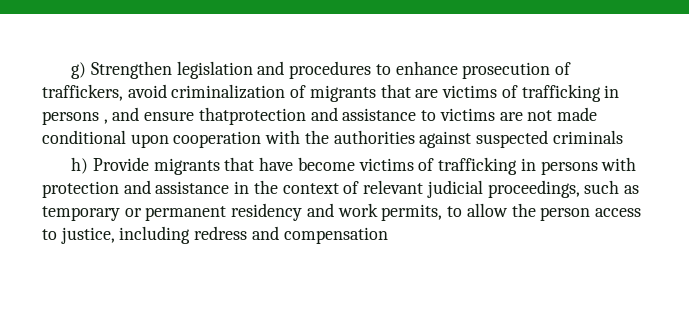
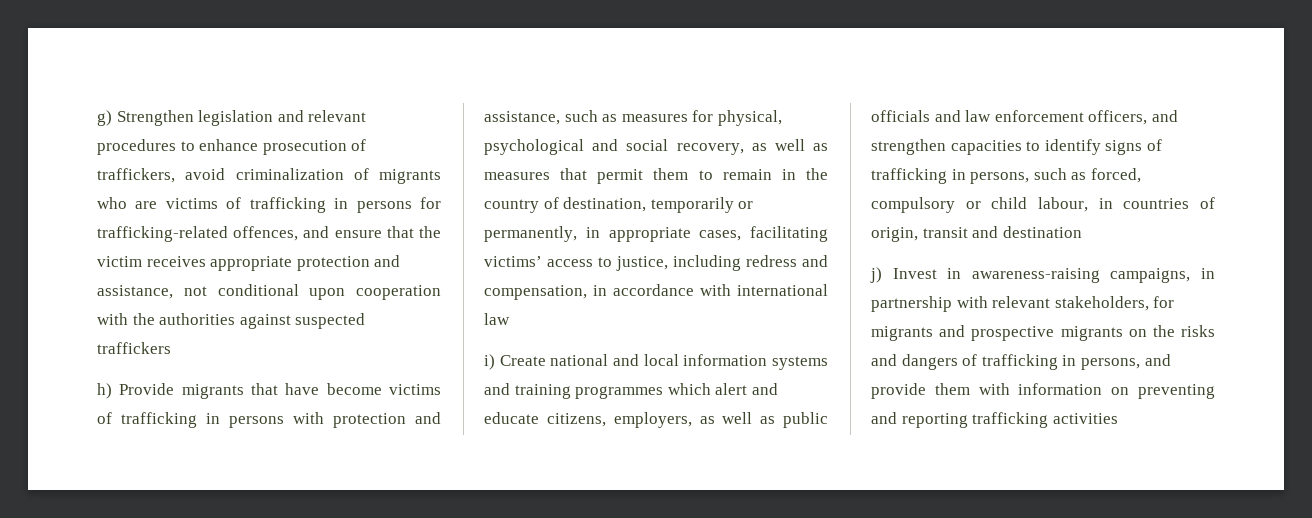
- g) Strengthen legislation and procedures to enhance prosecution of traffickers, avoid criminalization of migrants that are victims of trafficking in persons , and ensure thatprotection and assistance to victims are not made conditional upon cooperation with the authorities against suspected criminals
+ g) Strengthen legislation and relevant procedures to enhance prosecution of traffickers, avoid criminalization of migrants who are victims of trafficking in persons for trafficking-related offences, and ensure that the victim receives appropriate protection and assistance, not conditional upon cooperation with the authorities against suspected traffickers
- h) Provide migrants that have become victims of trafficking in persons with protection and assistance in the context of relevant judicial proceedings, such as temporary or permanent residency and work permits, to allow the person access to justice, including redress and compensation
+ h) Provide migrants that have become victims of trafficking in persons with protection and assistance, such as measures for physical, psychological and social recovery, as well as measures that permit them to remain in the country of destination, temporarily or permanently, in appropriate cases, facilitating victims’ access to justice, including redress and compensation, in accordance with international law
+ i) Create national and local information systems and training programmes which alert and educate citizens, employers, as well as public officials and law enforcement officers, and strengthen capacities to identify signs of trafficking in persons, such as forced, compulsory or child labour, in countries of origin, transit and destination
+ j) Invest in awareness-raising campaigns, in partnership with relevant stakeholders, for migrants and prospective migrants on the risks and dangers of trafficking in persons, and provide them with information on preventing and reporting trafficking activities

